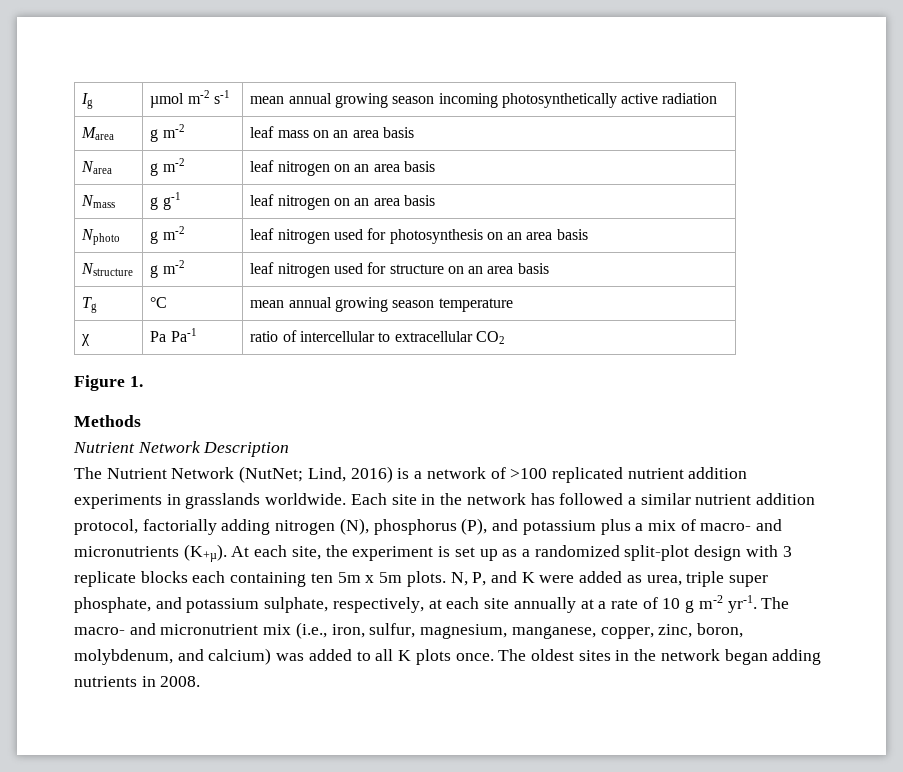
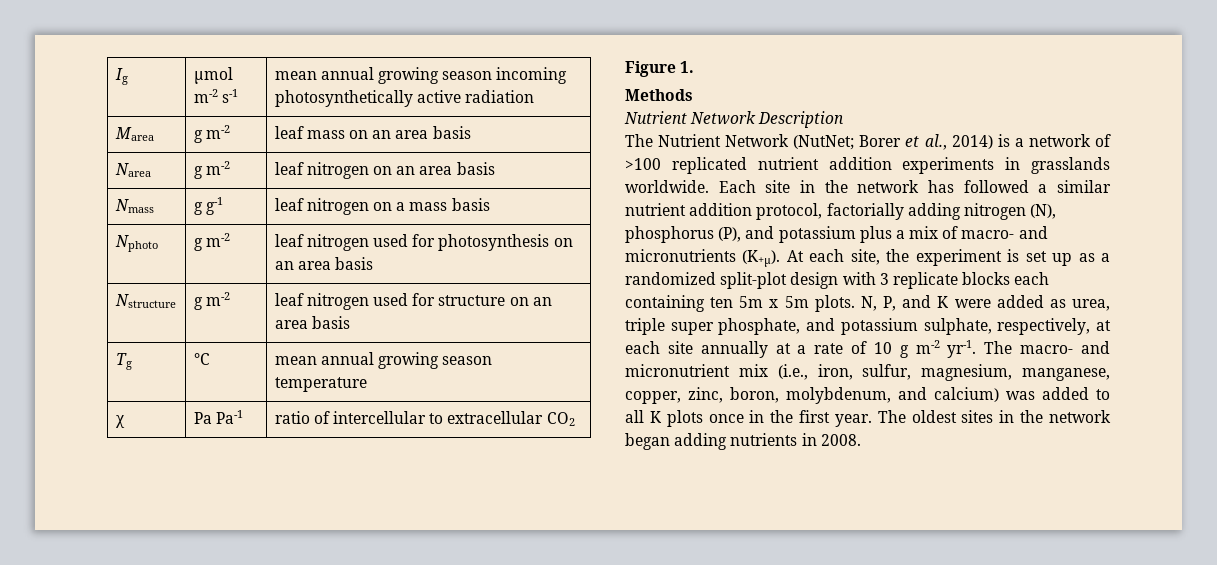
- Nmass | g g-1 | leaf nitrogen on an area basis
+ Nmass | g g-1 | leaf nitrogen on a mass basis
- The Nutrient Network (NutNet; Lind, 2016) is a network of >100 replicated nutrient addition experiments in grasslands worldwide.
+ The Nutrient Network (NutNet; Borer et al., 2014) is a network of >100 replicated nutrient addition experiments in grasslands worldwide.
- The macro- and micronutrient mix (i.e., iron, sulfur, magnesium, manganese, copper, zinc, boron, molybdenum, and calcium) was added to all K plots once.
+ The macro- and micronutrient mix (i.e., iron, sulfur, magnesium, manganese, copper, zinc, boron, molybdenum, and calcium) was added to all K plots once in the first year.

